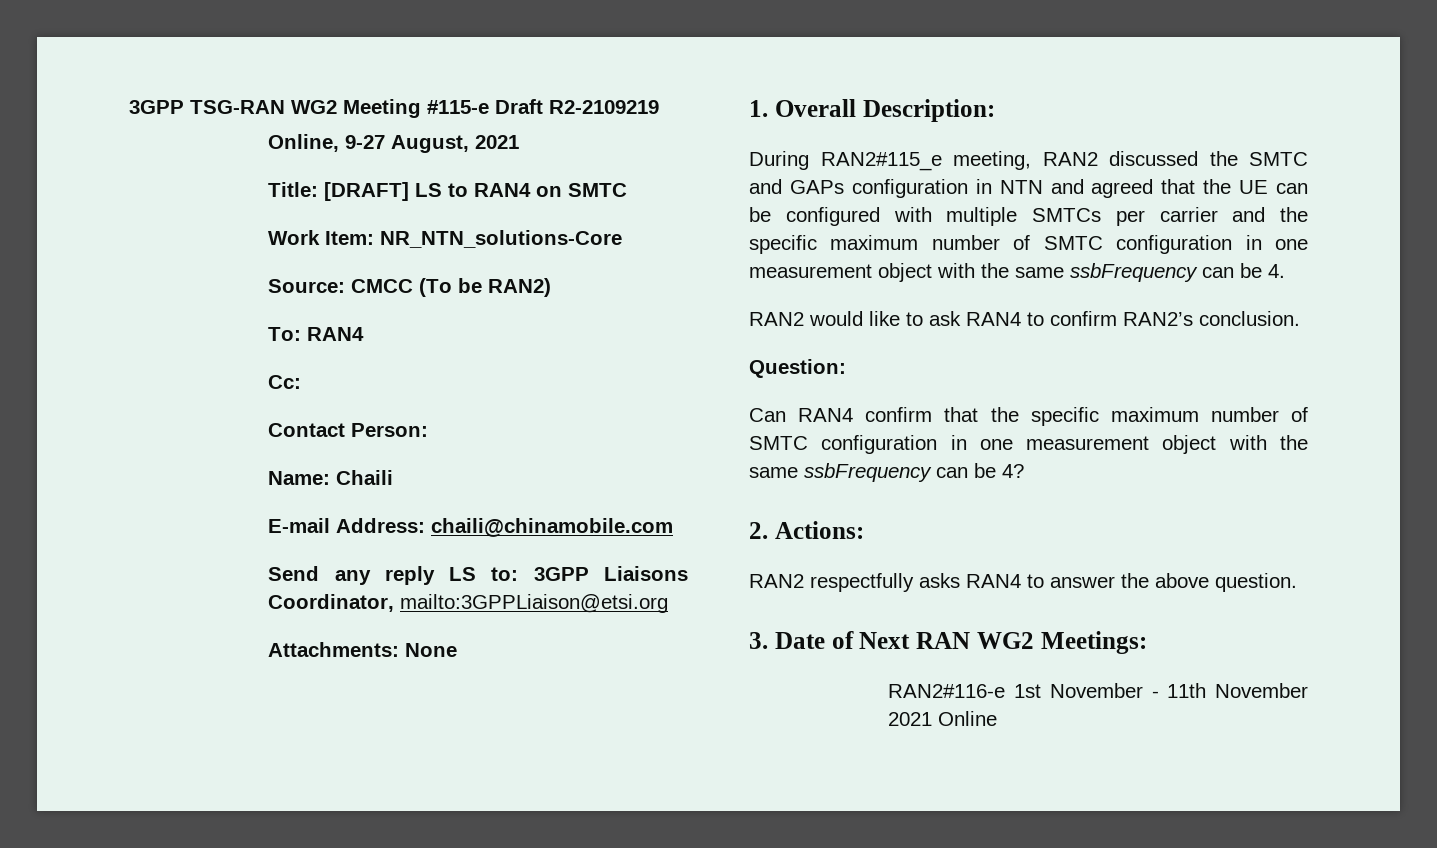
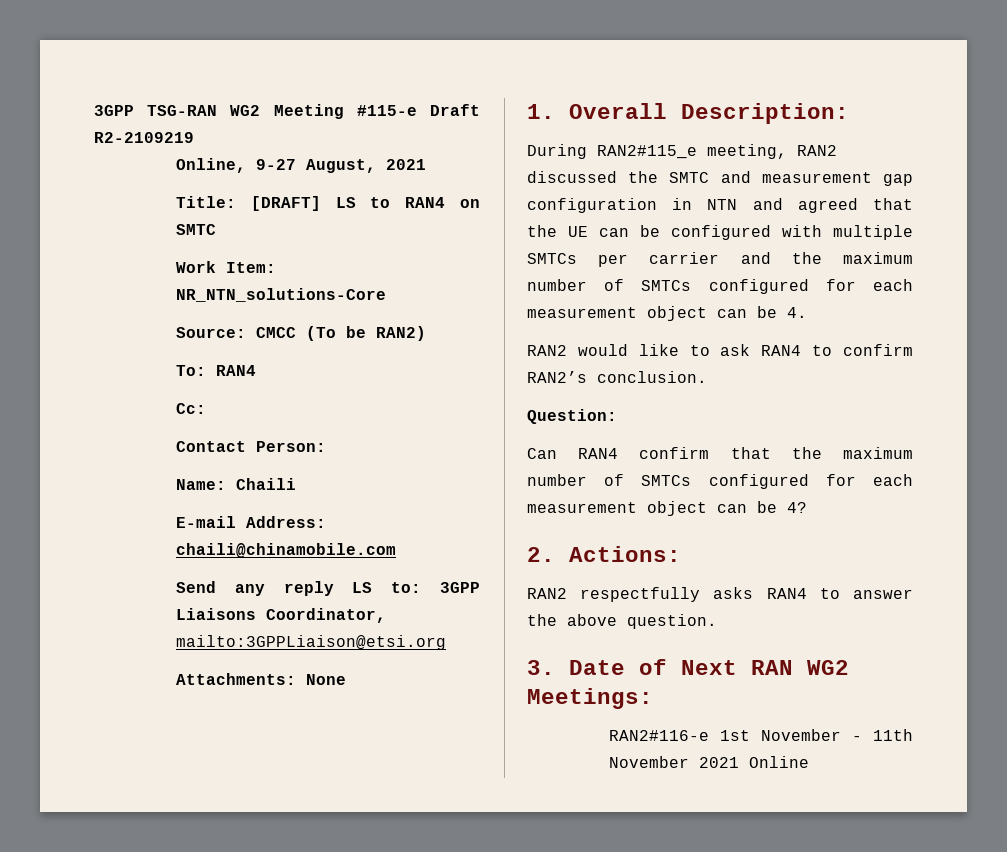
- During RAN2#115_e meeting, RAN2 discussed the SMTC and GAPs configuration in NTN and agreed that the UE can be configured with multiple SMTCs per carrier and the specific maximum number of SMTC configuration in one measurement object with the same ssbFrequency can be 4.
+ During RAN2#115_e meeting, RAN2 discussed the SMTC and measurement gap configuration in NTN and agreed that the UE can be configured with multiple SMTCs per carrier and the maximum number of SMTCs configured for each measurement object can be 4.
- Can RAN4 confirm that the specific maximum number of SMTC configuration in one measurement object with the same ssbFrequency can be 4?
+ Can RAN4 confirm that the maximum number of SMTCs configured for each measurement object can be 4?

